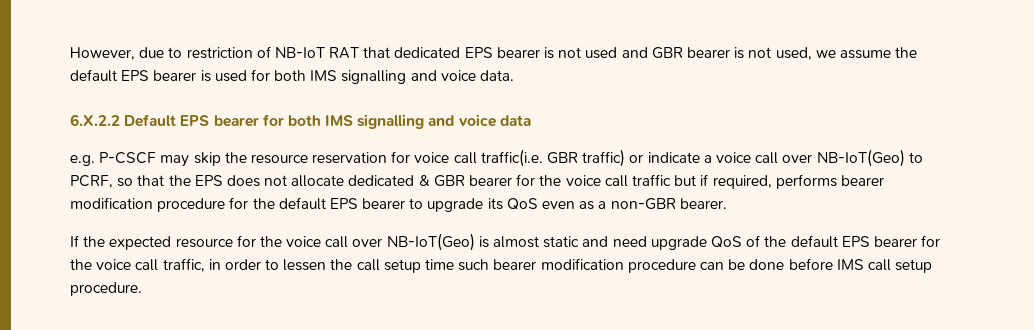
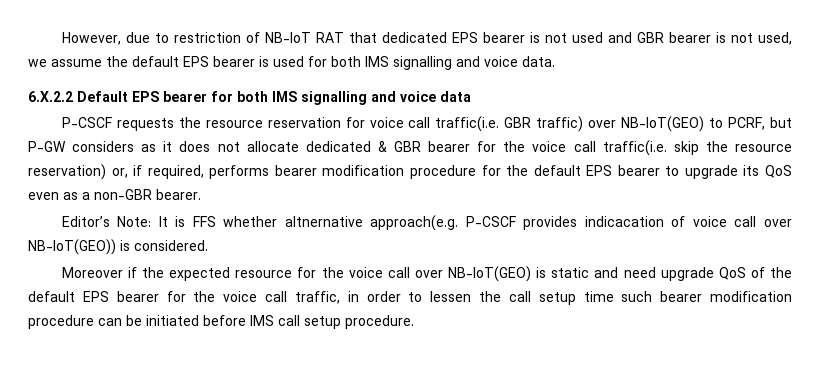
- e.g. P-CSCF may skip the resource reservation for voice call traffic(i.e. GBR traffic) or indicate a voice call over NB-IoT(Geo) to PCRF, so that the EPS does not allocate dedicated & GBR bearer for the voice call traffic but if required, performs bearer modification procedure for the default EPS bearer to upgrade its QoS even as a non-GBR bearer.
+ P-CSCF requests the resource reservation for voice call traffic(i.e. GBR traffic) over NB-IoT(GEO) to PCRF, but P-GW considers as it does not allocate dedicated & GBR bearer for the voice call traffic(i.e. skip the resource reservation) or, if required, performs bearer modification procedure for the default EPS bearer to upgrade its QoS even as a non-GBR bearer.
- If the expected resource for the voice call over NB-IoT(Geo) is almost static and need upgrade QoS of the default EPS bearer for the voice call traffic, in order to lessen the call setup time such bearer modification procedure can be done before IMS call setup procedure.
+ Editor’s Note: It is FFS whether altnernative approach(e.g. P-CSCF provides indicacation of voice call over NB-IoT(GEO)) is considered.
+ Moreover if the expected resource for the voice call over NB-IoT(GEO) is static and need upgrade QoS of the default EPS bearer for the voice call traffic, in order to lessen the call setup time such bearer modification procedure can be initiated before IMS call setup procedure.

